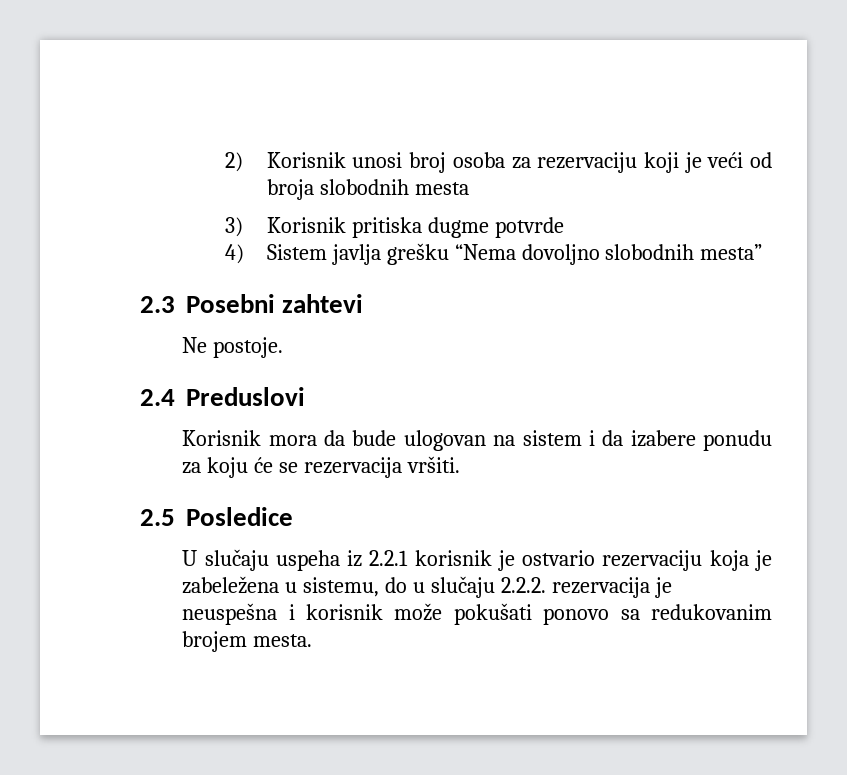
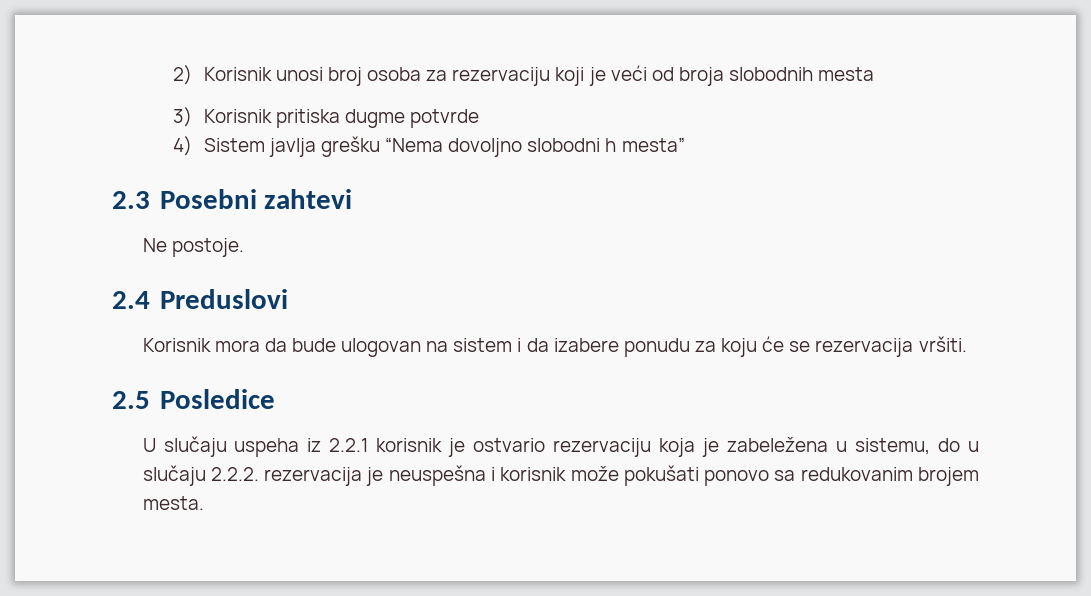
- 4) Sistem javlja grešku “Nema dovoljno slobodnih mesta”
+ 4) Sistem javlja grešku “Nema dovoljno slobodni h mesta”

